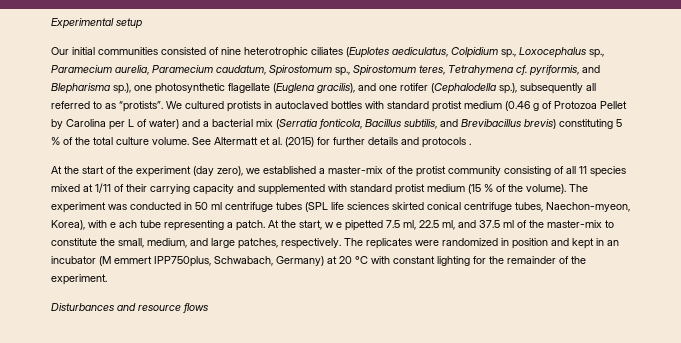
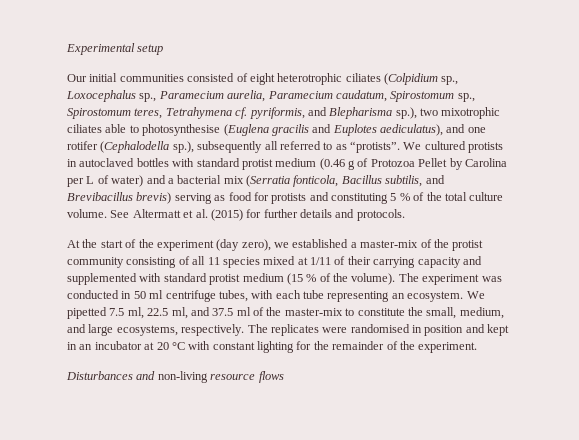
- Our initial communities consisted of nine heterotrophic ciliates (Euplotes aediculatus, Colpidium sp., Loxocephalus sp., Paramecium aurelia, Paramecium caudatum, Spirostomum sp., Spirostomum teres, Tetrahymena cf. pyriformis, and Blepharisma sp.), one photosynthetic flagellate (Euglena gracilis), and one rotifer (Cephalodella sp.), subsequently all referred to as “protists”.
+ Our initial communities consisted of eight heterotrophic ciliates (Colpidium sp., Loxocephalus sp., Paramecium aurelia, Paramecium caudatum, Spirostomum sp., Spirostomum teres, Tetrahymena cf. pyriformis, and Blepharisma sp.), two mixotrophic ciliates able to photosynthesise (Euglena gracilis and Euplotes aediculatus), and one rotifer (Cephalodella sp.), subsequently all referred to as “protists”.
- We cultured protists in autoclaved bottles with standard protist medium (0.46 g of Protozoa Pellet by Carolina per L of water) and a bacterial mix (Serratia fonticola, Bacillus subtilis, and Brevibacillus brevis) constituting 5 % of the total culture volume.
+ We cultured protists in autoclaved bottles with standard protist medium (0.46 g of Protozoa Pellet by Carolina per L of water) and a bacterial mix (Serratia fonticola, Bacillus subtilis, and Brevibacillus brevis) serving as food for protists and constituting 5 % of the total culture volume.
- See Altermatt et al. (2015) for further details and protocols .
+ See Altermatt et al. (2015) for further details and protocols.
- The experiment was conducted in 50 ml centrifuge tubes (SPL life sciences skirted conical centrifuge tubes, Naechon-myeon, Korea), with e ach tube representing a patch. At the start, w e pipetted 7.5 ml, 22.5 ml, and 37.5 ml of the master-mix to constitute the small, medium, and large patches, respectively.
+ The experiment was conducted in 50 ml centrifuge tubes, with each tube representing an ecosystem. We pipetted 7.5 ml, 22.5 ml, and 37.5 ml of the master-mix to constitute the small, medium, and large ecosystems, respectively.
- The replicates were randomized in position and kept in an incubator (M emmert IPP750plus, Schwabach, Germany) at 20 °C with constant lighting for the remainder of the experiment.
+ The replicates were randomised in position and kept in an incubator at 20 °C with constant lighting for the remainder of the experiment.
- Disturbances and resource flows
+ Disturbances and non-living resource flows

